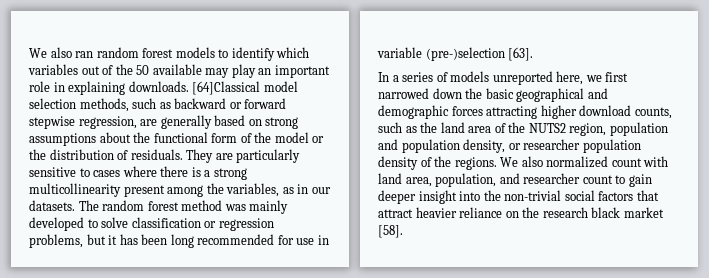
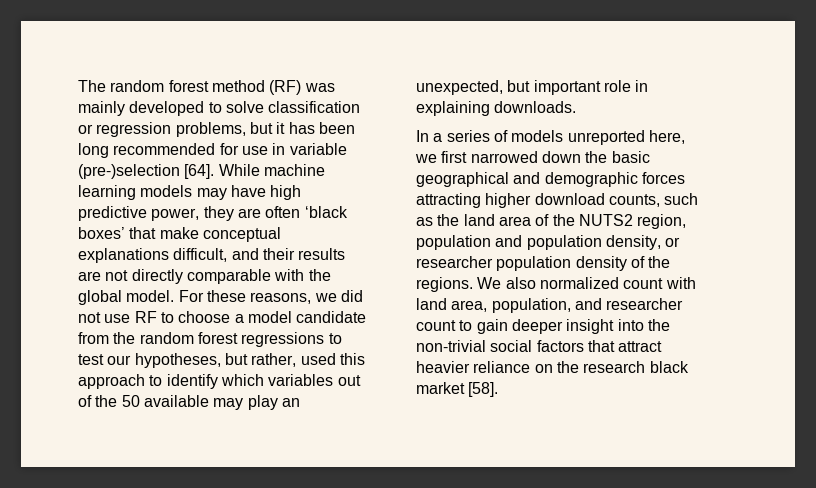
- We also ran random forest models to identify which variables out of the 50 available may play an important role in explaining downloads. [64]Classical model selection methods, such as backward or forward stepwise regression, are generally based on strong assumptions about the functional form of the model or the distribution of residuals. They are particularly sensitive to cases where there is a strong multicollinearity present among the variables, as in our datasets. The random forest method was mainly developed to solve classification or regression problems, but it has been long recommended for use in variable (pre-)selection [63].
+ The random forest method (RF) was mainly developed to solve classification or regression problems, but it has been long recommended for use in variable (pre-)selection [64]. While machine learning models may have high predictive power, they are often ‘black boxes’ that make conceptual explanations difficult, and their results are not directly comparable with the global model. For these reasons, we did not use RF to choose a model candidate from the random forest regressions to test our hypotheses, but rather, used this approach to identify which variables out of the 50 available may play an unexpected, but important role in explaining downloads.

